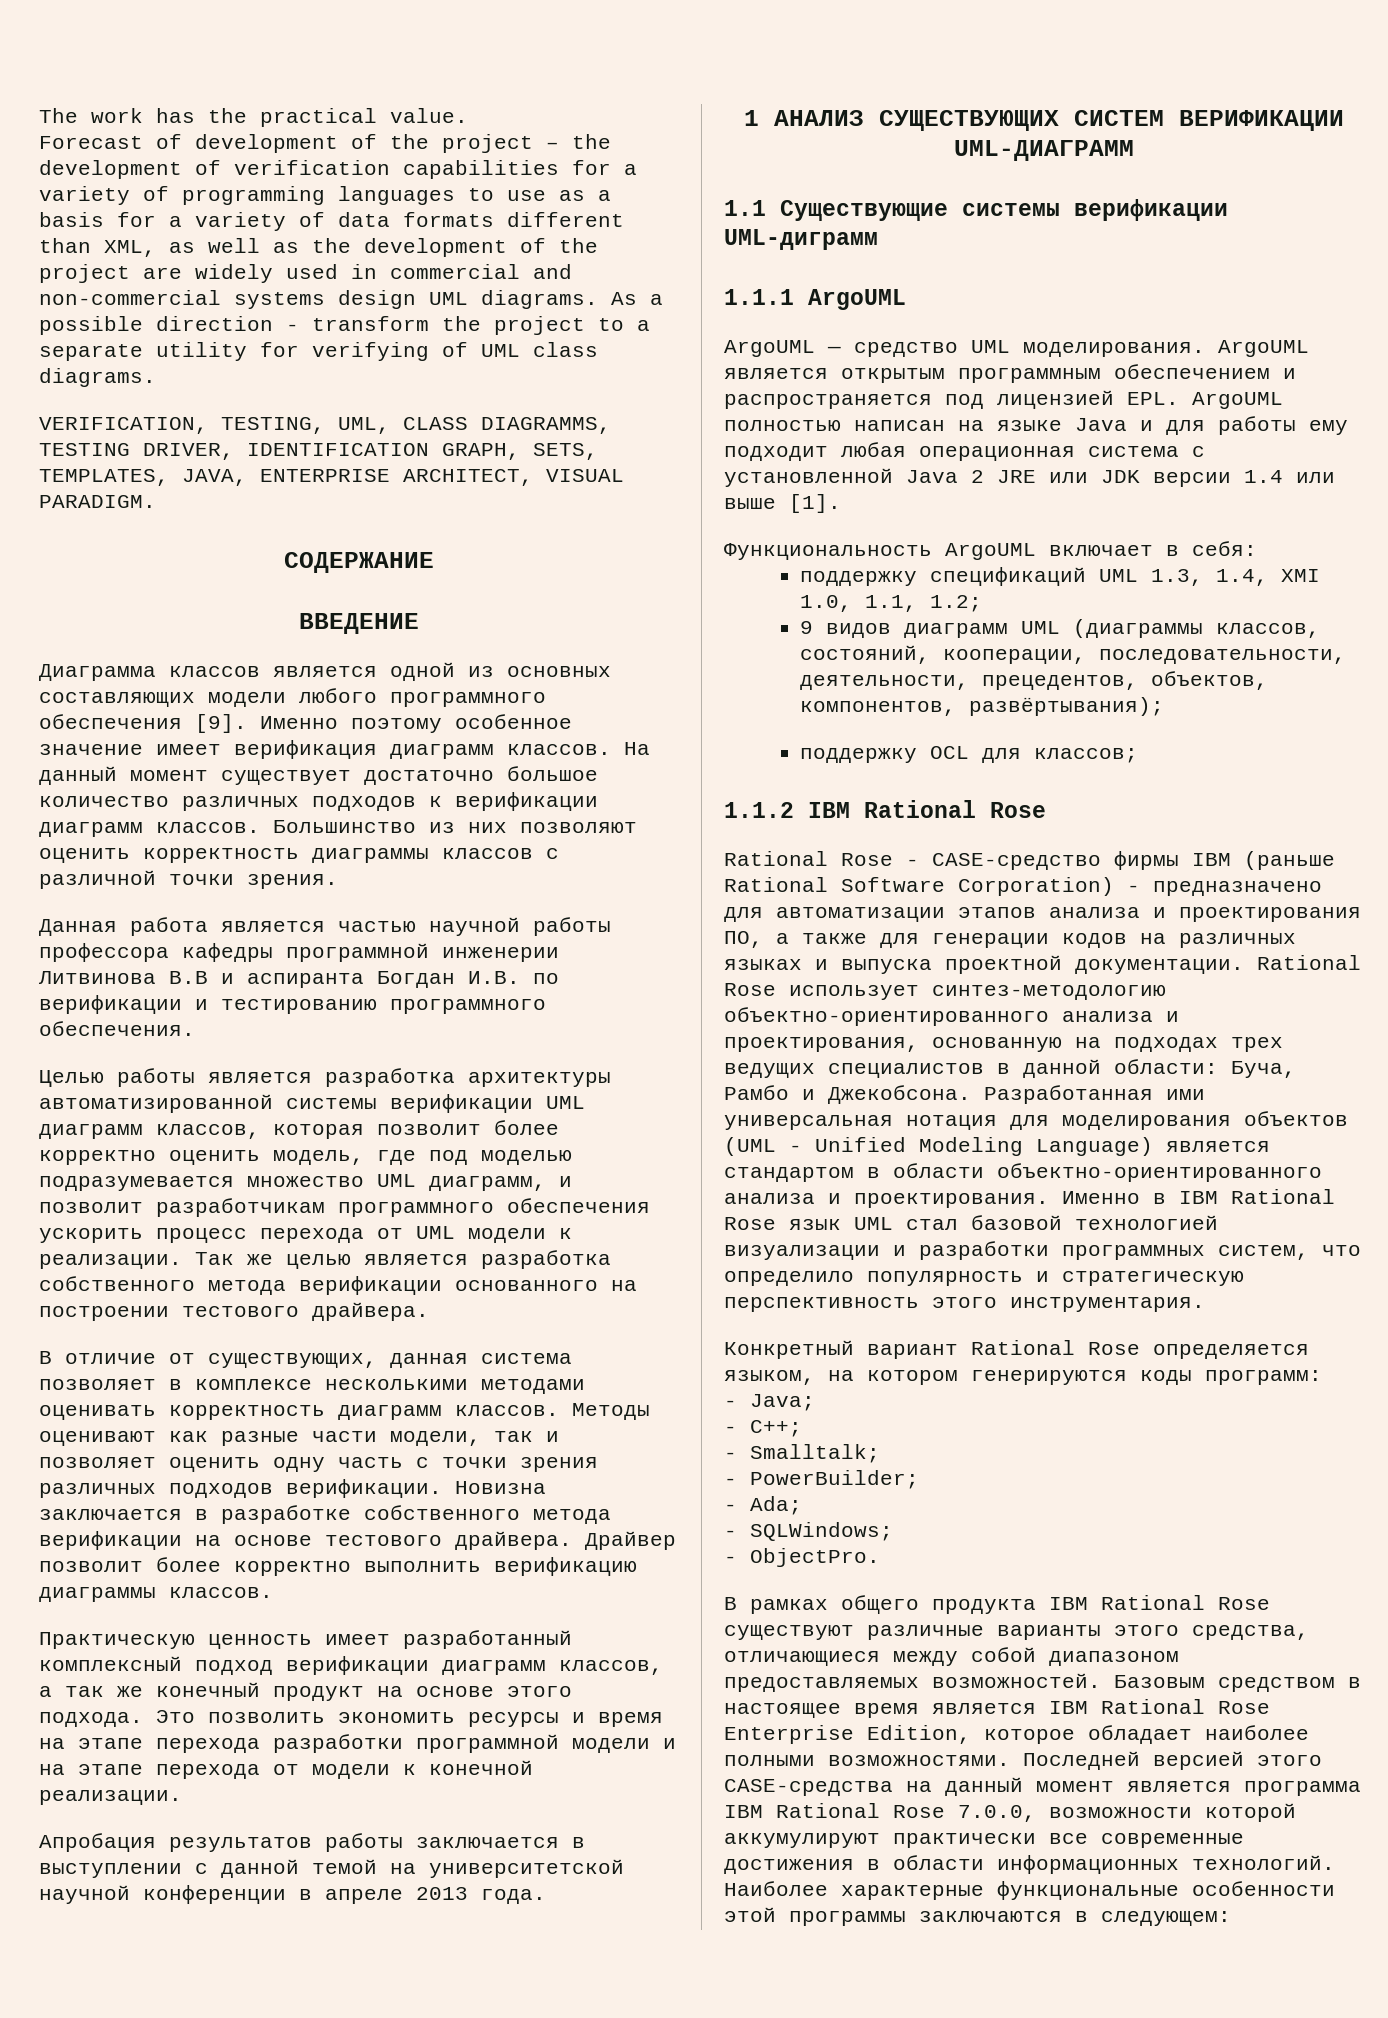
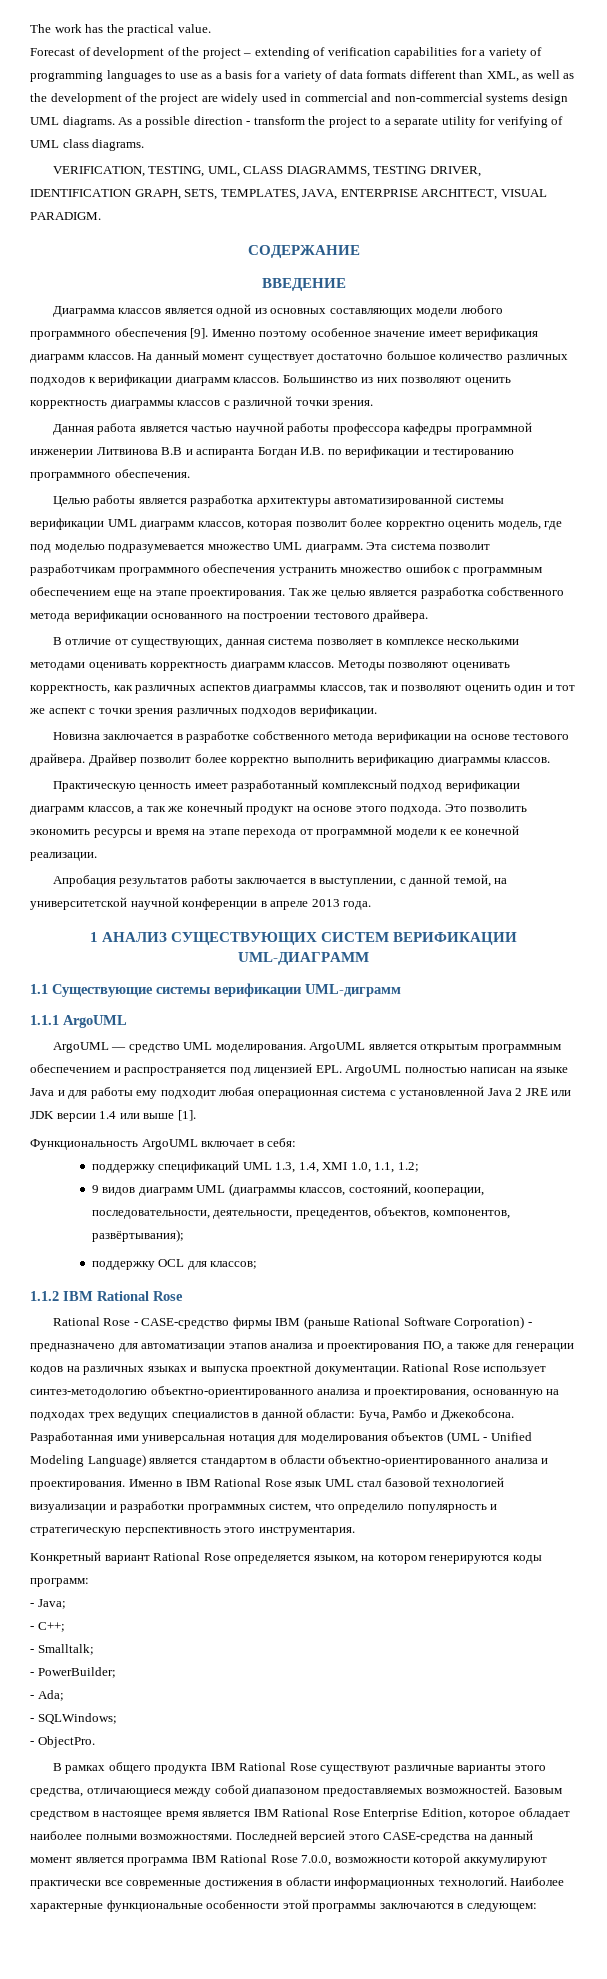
- Forecast of development of the project – the development of verification capabilities for a variety of programming languages to use as a basis for a variety of data formats different than XML, as well as the development of the project are widely used in commercial and non-commercial systems design UML diagrams.
+ Forecast of development of the project – extending of verification capabilities for a variety of programming languages to use as a basis for a variety of data formats different than XML, as well as the development of the project are widely used in commercial and non-commercial systems design UML diagrams.
- Целью работы является разработка архитектуры автоматизированной системы верификации UML диаграмм классов, которая позволит более корректно оценить модель, где под моделью подразумевается множество UML диаграмм, и позволит разработчикам программного обеспечения ускорить процесс перехода от UML модели к реализации.
+ Целью работы является разработка архитектуры автоматизированной системы верификации UML диаграмм классов, которая позволит более корректно оценить модель, где под моделью подразумевается множество UML диаграмм. Эта система позволит разработчикам программного обеспечения устранить множество ошибок с программным обеспечением еще на этапе проектирования.
- Методы оценивают как разные части модели, так и позволяет оценить одну часть с точки зрения различных подходов верификации. Новизна заключается в разработке собственного метода верификации на основе тестового драйвера.
+ Методы позволяют оценивать корректность, как различных аспектов диаграммы классов, так и позволяют оценить один и тот же аспект с точки зрения различных подходов верификации.
+ Новизна заключается в разработке собственного метода верификации на основе тестового драйвера.
- Это позволить экономить ресурсы и время на этапе перехода разработки программной модели и на этапе перехода от модели к конечной реализации.
+ Это позволить экономить ресурсы и время на этапе перехода от программной модели к ее конечной реализации.
- Апробация результатов работы заключается в выступлении с данной темой на университетской научной конференции в апреле 2013 года.
+ Апробация результатов работы заключается в выступлении, с данной темой, на университетской научной конференции в апреле 2013 года.

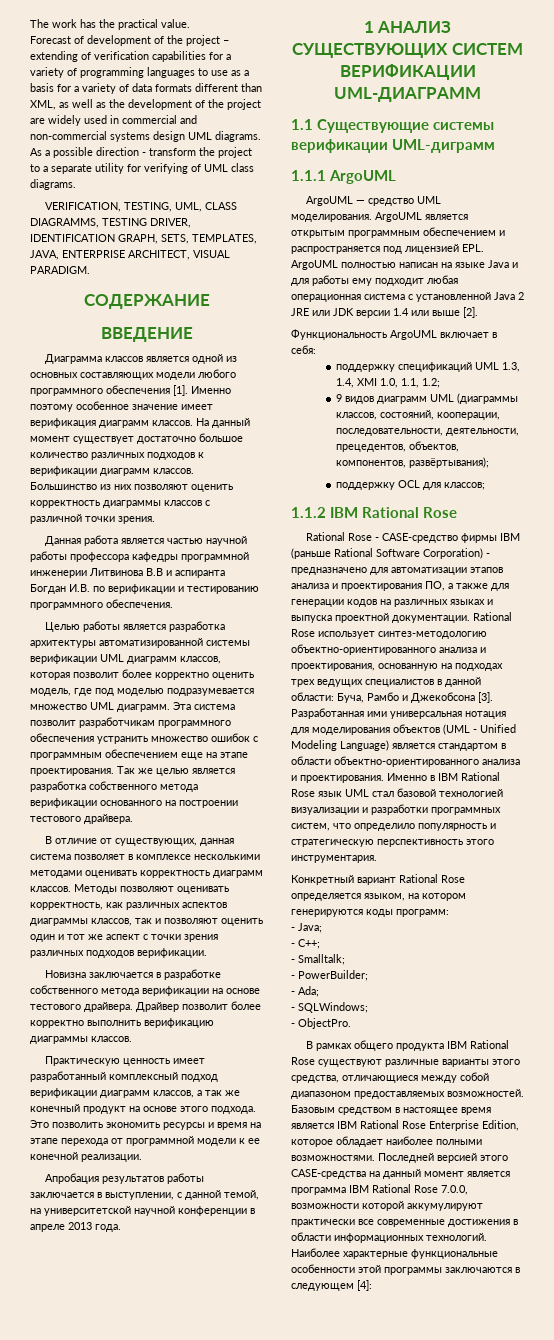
- Диаграмма классов является одной из основных составляющих модели любого программного обеспечения [9].
+ Диаграмма классов является одной из основных составляющих модели любого программного обеспечения [1].
- ArgoUML является открытым программным обеспечением и распространяется под лицензией EPL. ArgoUML полностью написан на языке Java и для работы ему подходит любая операционная система с установленной Java 2 JRE или JDK версии 1.4 или выше [1].
+ ArgoUML является открытым программным обеспечением и распространяется под лицензией EPL. ArgoUML полностью написан на языке Java и для работы ему подходит любая операционная система с установленной Java 2 JRE или JDK версии 1.4 или выше [2].
- Rational Rose использует синтез-методологию объектно-ориентированного анализа и проектирования, основанную на подходах трех ведущих специалистов в данной области: Буча, Рамбо и Джекобсона.
+ Rational Rose использует синтез-методологию объектно-ориентированного анализа и проектирования, основанную на подходах трех ведущих специалистов в данной области: Буча, Рамбо и Джекобсона [3].
- Наиболее характерные функциональные особенности этой программы заключаются в следующем:
+ Наиболее характерные функциональные особенности этой программы заключаются в следующем [4]:

